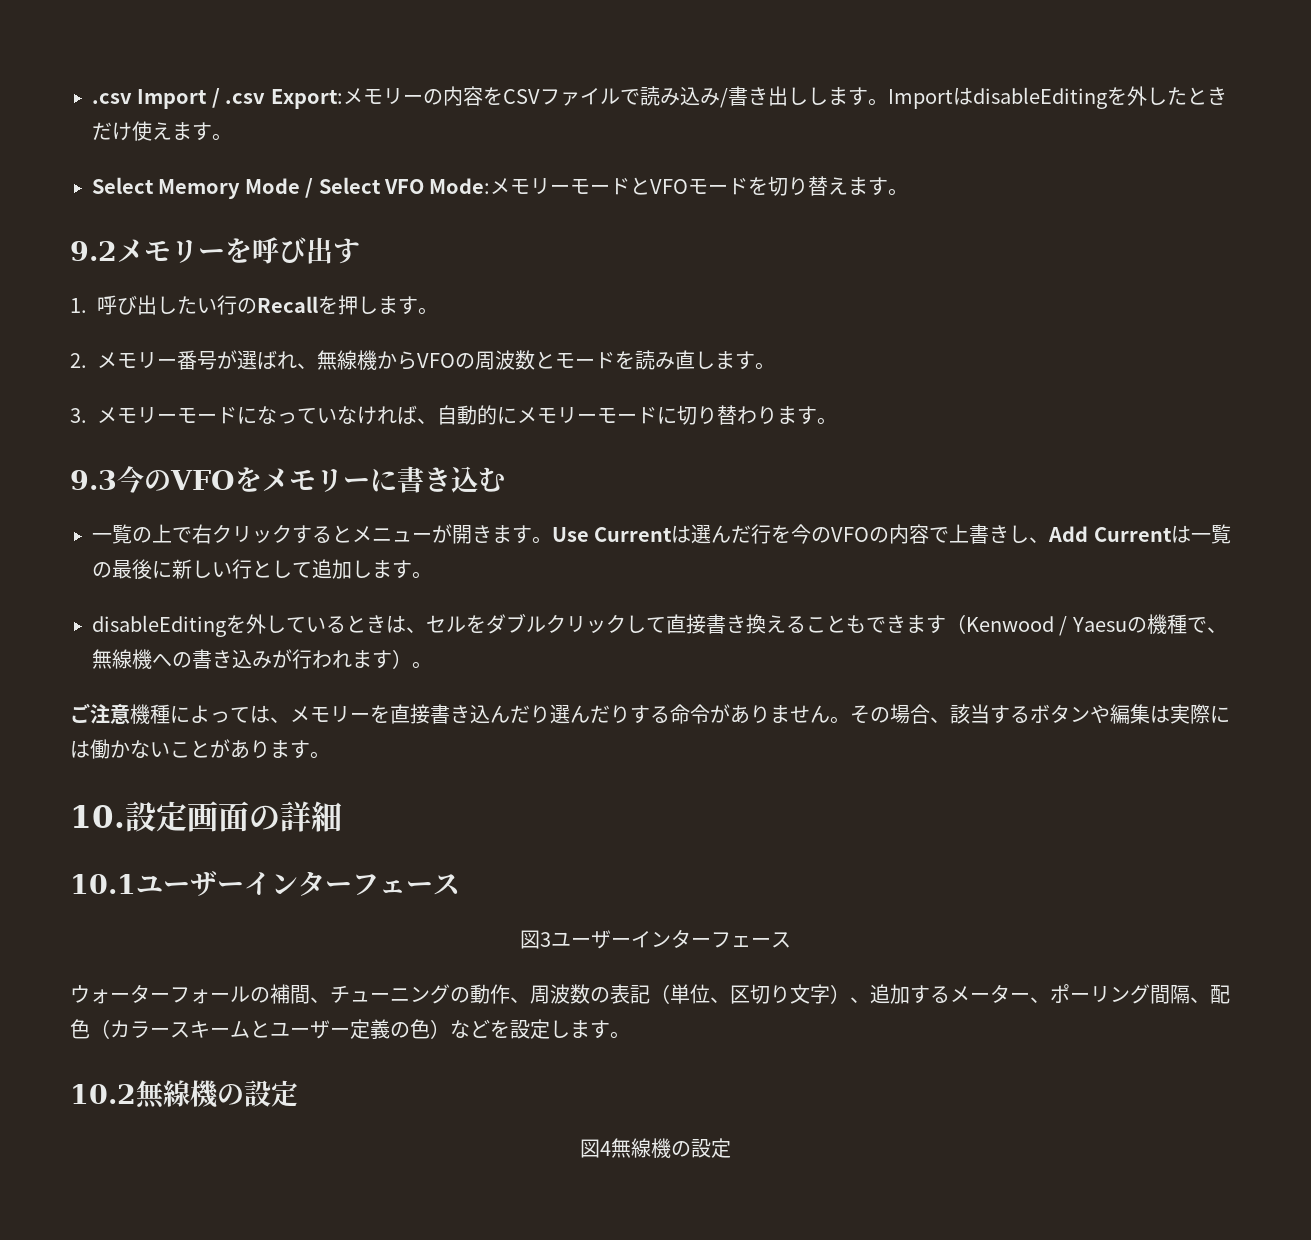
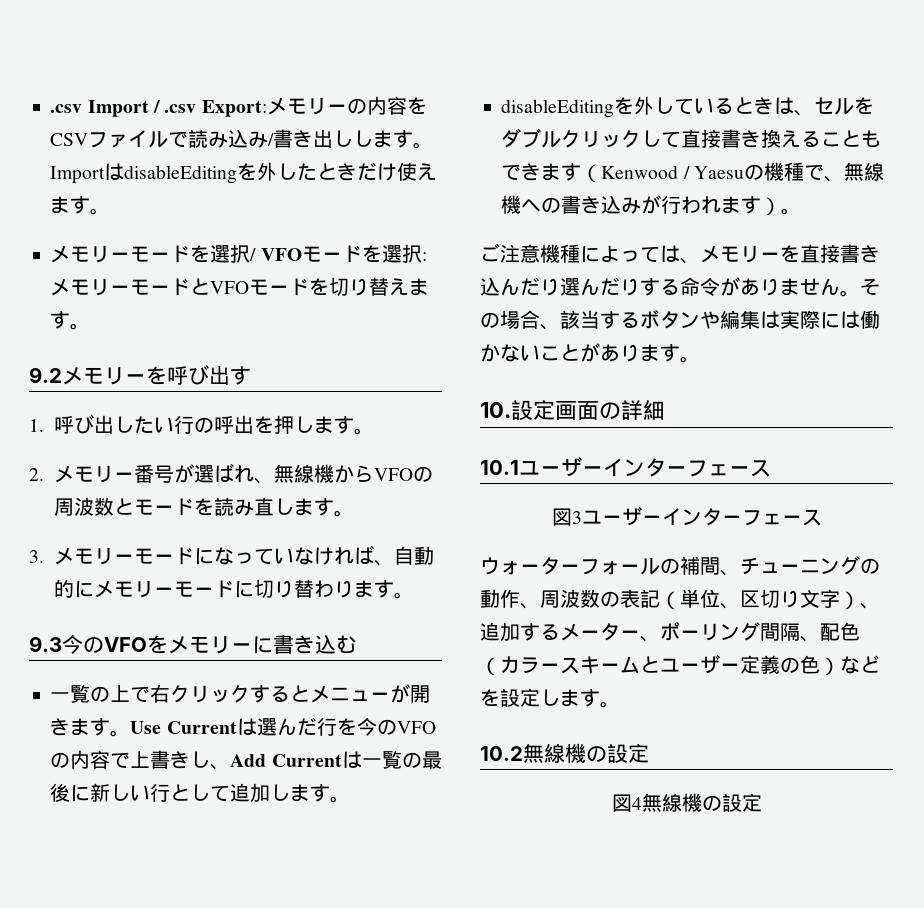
- Select Memory Mode / Select VFO Mode:メモリーモードとVFOモードを切り替えます。
+ メモリーモードを選択/ VFOモードを選択:メモリーモードとVFOモードを切り替えます。
- 1.呼び出したい行のRecallを押します。
+ 1.呼び出したい行の呼出を押します。

